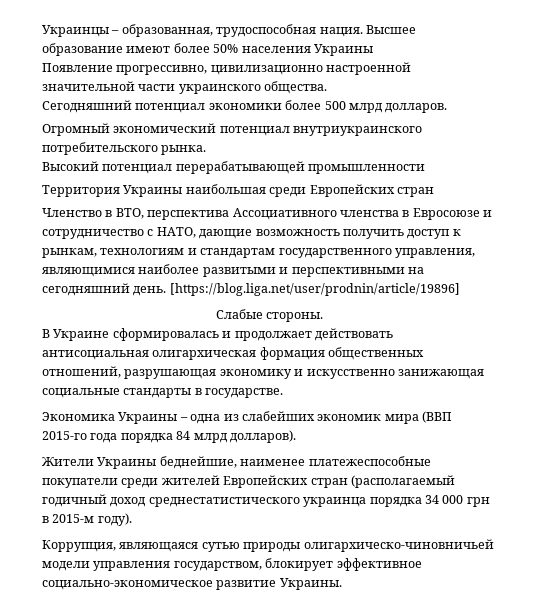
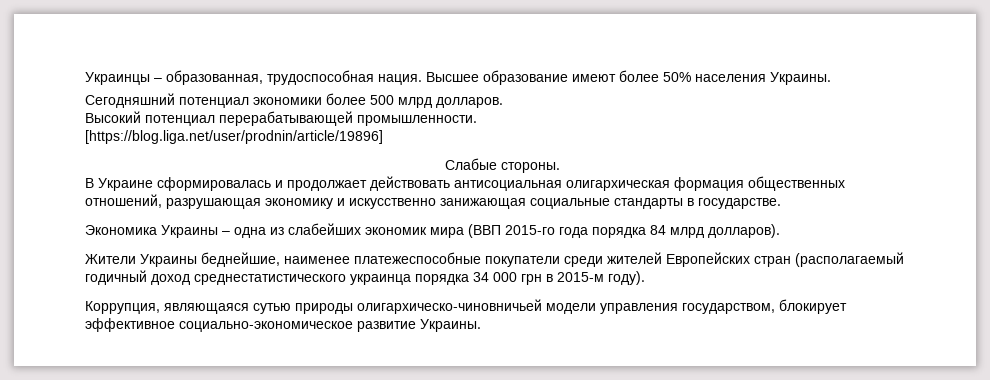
- Высшее образование имеют более 50% населения Украины
- Появление прогрессивно, цивилизационно настроенной значительной части украинского общества.
+ Высшее образование имеют более 50% населения Украины.
- Огромный экономический потенциал внутриукраинского потребительского рынка.
- Высокий потенциал перерабатывающей промышленности
- Территория Украины наибольшая среди Европейских стран
- Членство в ВТО, перспектива Ассоциативного членства в Евросоюзе и сотрудничество с НАТО, дающие возможность получить доступ к рынкам, технологиям и стандартам государственного управления, являющимися наиболее развитыми и перспективными на сегодняшний день. [https://blog.liga.net/user/prodnin/article/19896]
+ Высокий потенциал перерабатывающей промышленности.
+ [https://blog.liga.net/user/prodnin/article/19896]

